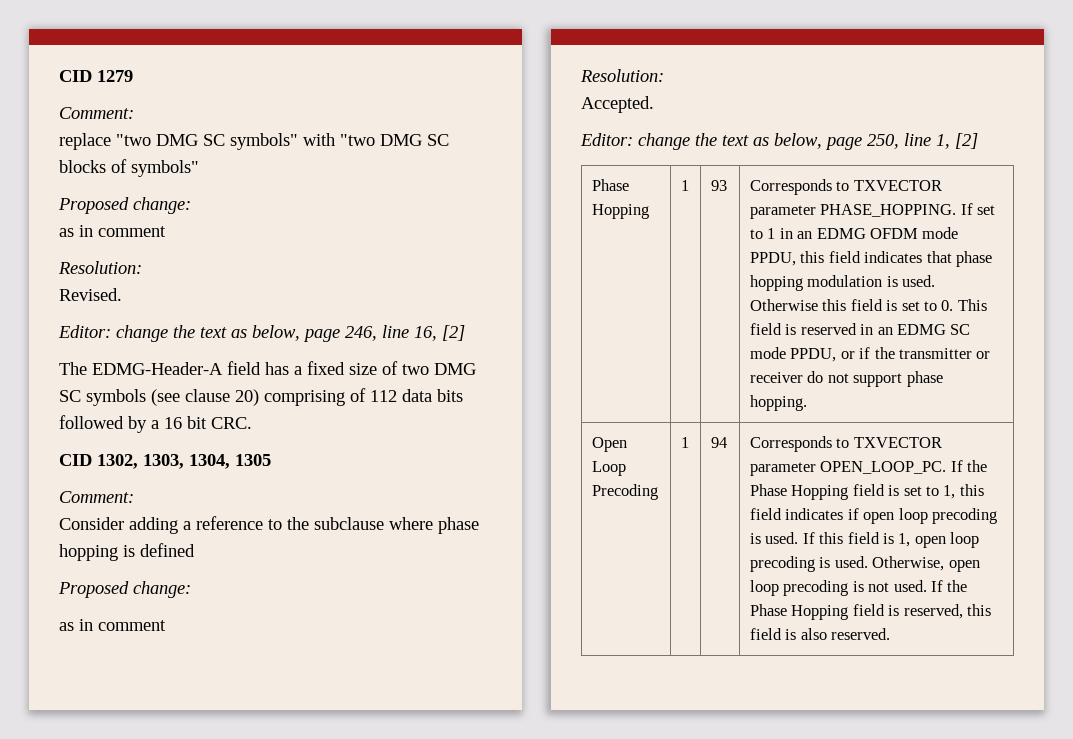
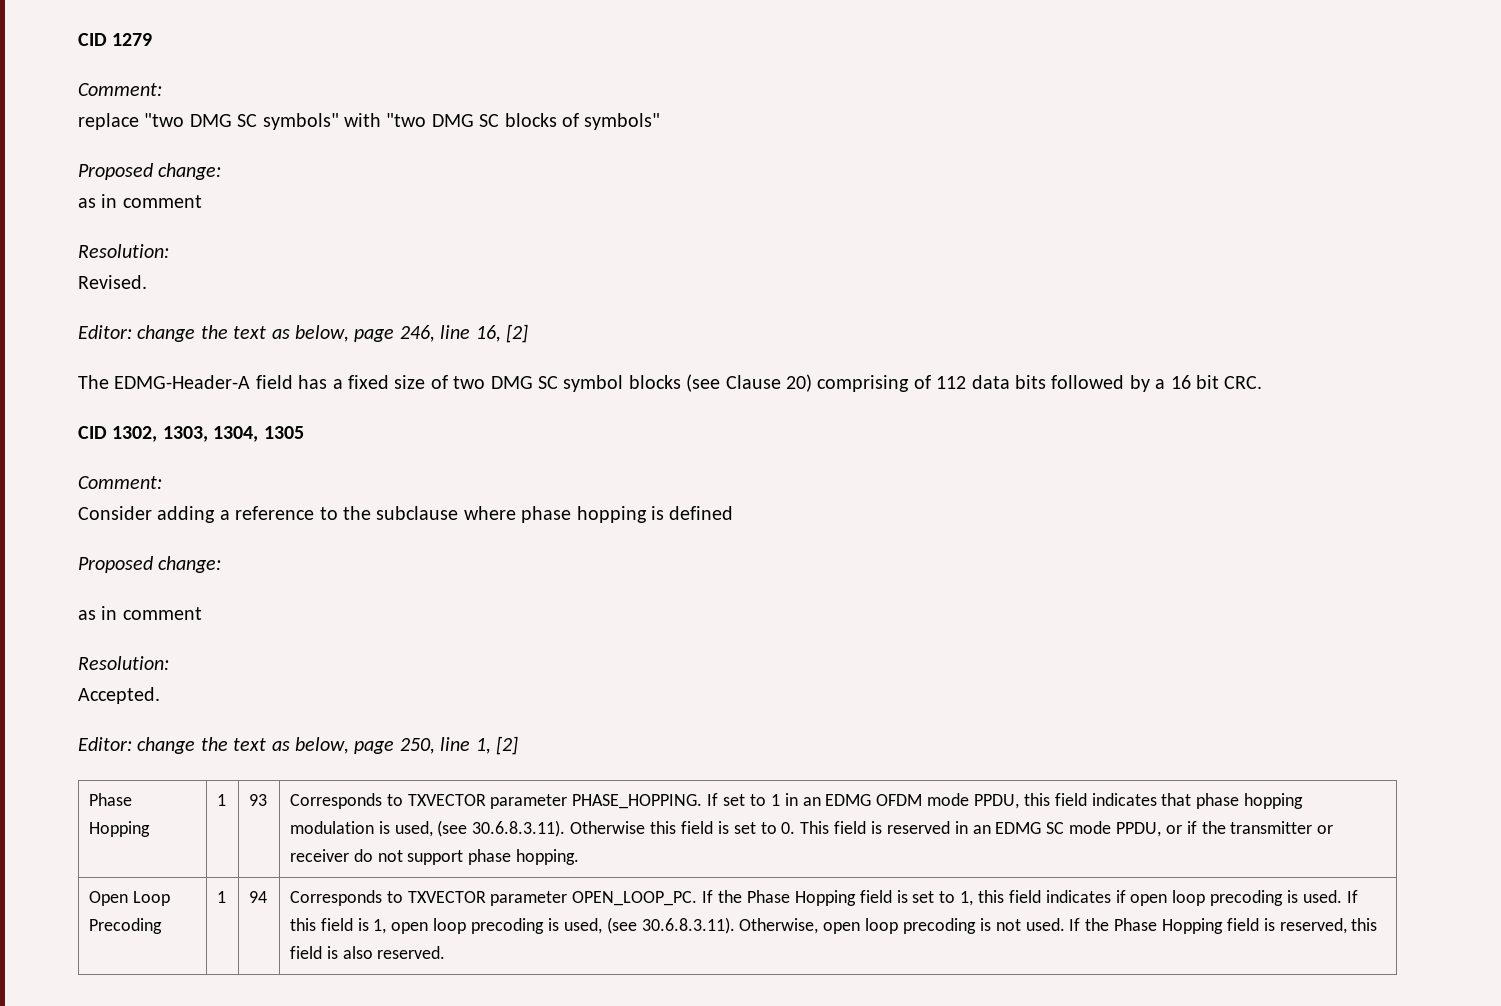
- The EDMG-Header-A field has a fixed size of two DMG SC symbols (see clause 20) comprising of 112 data bits followed by a 16 bit CRC.
+ The EDMG-Header-A field has a fixed size of two DMG SC symbol blocks (see Clause 20) comprising of 112 data bits followed by a 16 bit CRC.
- If set to 1 in an EDMG OFDM mode PPDU, this field indicates that phase hopping modulation is used. Otherwise this field is set to 0. This field is reserved in an EDMG SC mode PPDU, or if the transmitter or receiver do not support phase hopping.
+ If set to 1 in an EDMG OFDM mode PPDU, this field indicates that phase hopping modulation is used, (see 30.6.8.3.11). Otherwise this field is set to 0. This field is reserved in an EDMG SC mode PPDU, or if the transmitter or receiver do not support phase hopping.
- If this field is 1, open loop precoding is used. Otherwise, open loop precoding is not used.
+ If this field is 1, open loop precoding is used, (see 30.6.8.3.11). Otherwise, open loop precoding is not used.

